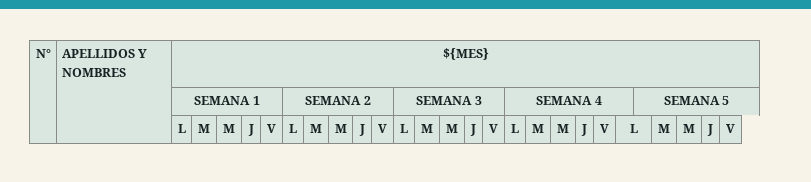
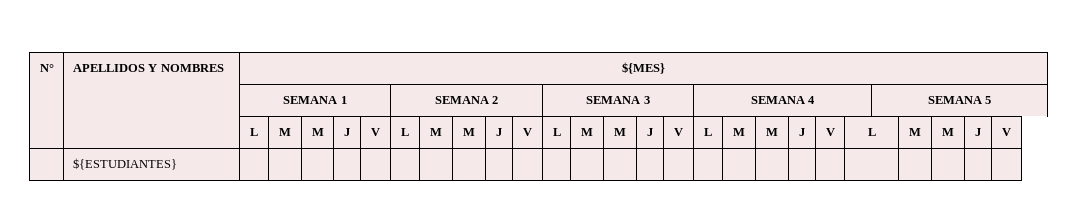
+ | ${ESTUDIANTES} | | | | | | | | | | | | | | | | | | | | | | | | |

